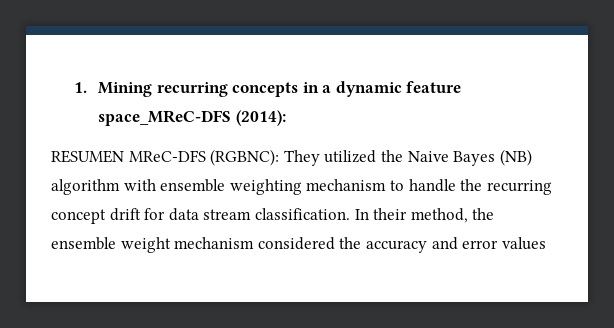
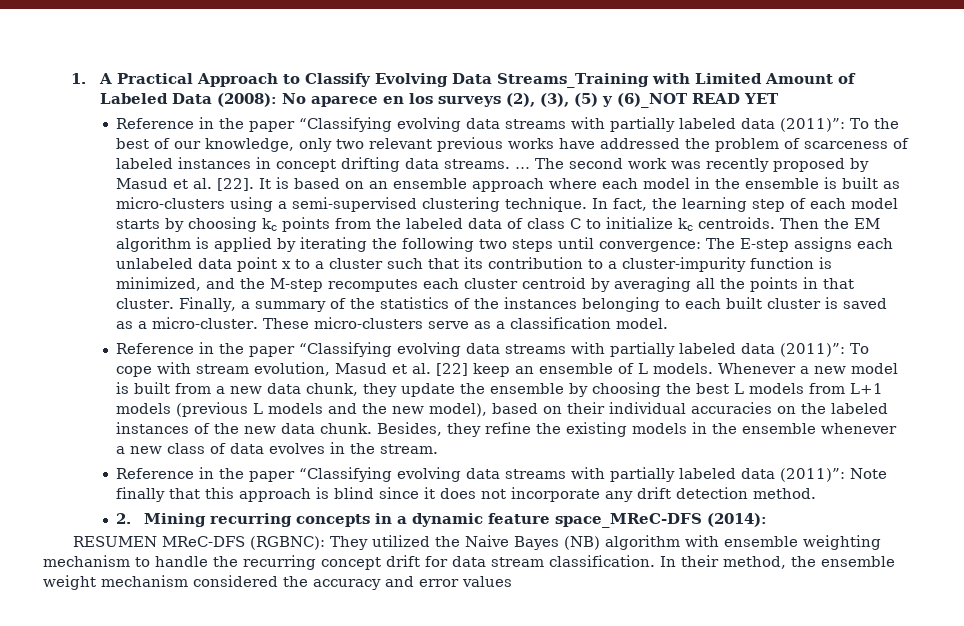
- 1. Mining recurring concepts in a dynamic feature space_MReC-DFS (2014):
+ 1. A Practical Approach to Classify Evolving Data Streams_Training with Limited Amount of Labeled Data (2008): No aparece en los surveys (2), (3), (5) y (6)_NOT READ YET
+ Reference in the paper “Classifying evolving data streams with partially labeled data (2011)”: To the best of our knowledge, only two relevant previous works have addressed the problem of scarceness of labeled instances in concept drifting data streams. … The second work was recently proposed by Masud et al. [22]. It is based on an ensemble approach where each model in the ensemble is built as micro-clusters using a semi-supervised clustering technique. In fact, the learning step of each model starts by choosing kc points from the labeled data of class C to initialize kc centroids. Then the EM algorithm is applied by iterating the following two steps until convergence: The E-step assigns each unlabeled data point x to a cluster such that its contribution to a cluster-impurity function is minimized, and the M-step recomputes each cluster centroid by averaging all the points in that cluster. Finally, a summary of the statistics of the instances belonging to each built cluster is saved as a micro-cluster. These micro-clusters serve as a classification model.
+ Reference in the paper “Classifying evolving data streams with partially labeled data (2011)”: To cope with stream evolution, Masud et al. [22] keep an ensemble of L models. Whenever a new model is built from a new data chunk, they update the ensemble by choosing the best L models from L+1 models (previous L models and the new model), based on their individual accuracies on the labeled instances of the new data chunk. Besides, they refine the existing models in the ensemble whenever a new class of data evolves in the stream.
+ Reference in the paper “Classifying evolving data streams with partially labeled data (2011)”: Note finally that this approach is blind since it does not incorporate any drift detection method.
+ 2. Mining recurring concepts in a dynamic feature space_MReC-DFS (2014):

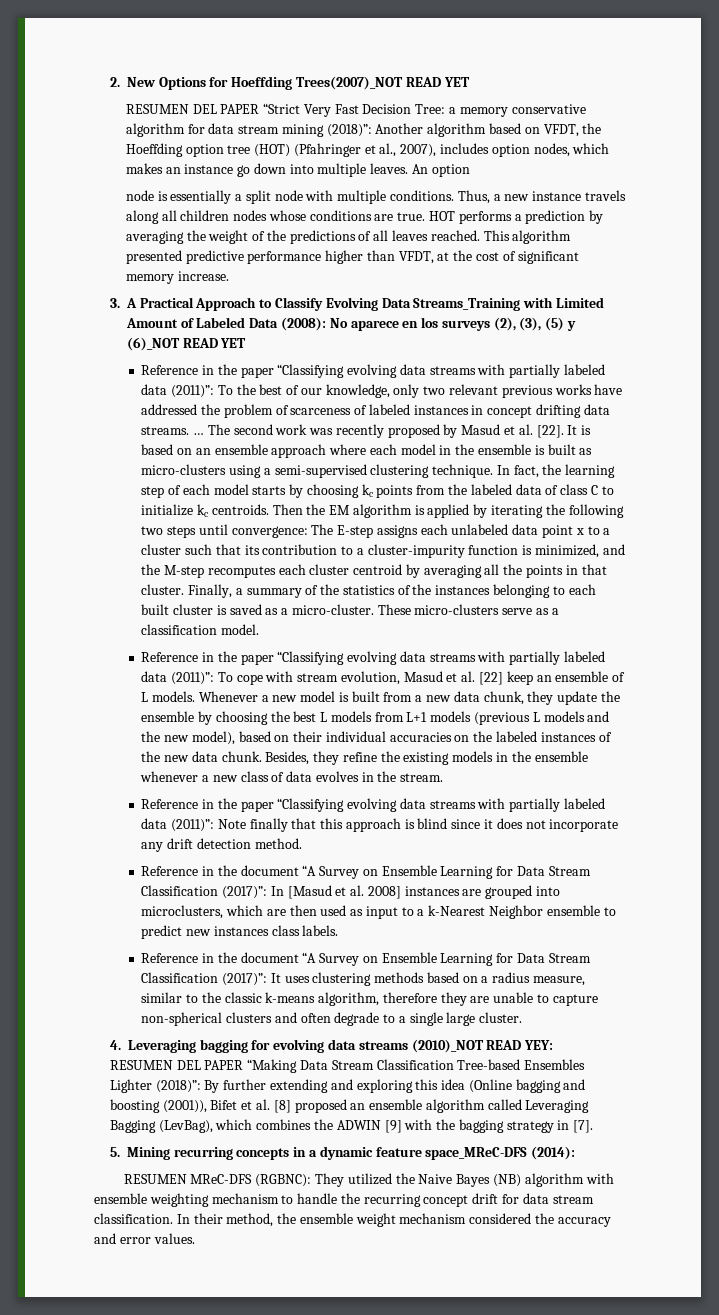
- 1. A Practical Approach to Classify Evolving Data Streams_Training with Limited Amount of Labeled Data (2008): No aparece en los surveys (2), (3), (5) y (6)_NOT READ YET
+ 2. New Options for Hoeffding Trees(2007)_NOT READ YET
+ RESUMEN DEL PAPER “Strict Very Fast Decision Tree: a memory conservative algorithm for data stream mining (2018)”: Another algorithm based on VFDT, the Hoeffding option tree (HOT) (Pfahringer et al., 2007), includes option nodes, which makes an instance go down into multiple leaves. An option
+ node is essentially a split node with multiple conditions. Thus, a new instance travels along all children nodes whose conditions are true. HOT performs a prediction by averaging the weight of the predictions of all leaves reached. This algorithm presented predictive performance higher than VFDT, at the cost of significant memory increase.
+ 3. A Practical Approach to Classify Evolving Data Streams_Training with Limited Amount of Labeled Data (2008): No aparece en los surveys (2), (3), (5) y (6)_NOT READ YET
- 2. Mining recurring concepts in a dynamic feature space_MReC-DFS (2014):
+ Reference in the document “A Survey on Ensemble Learning for Data Stream Classification (2017)”: In [Masud et al. 2008] instances are grouped into microclusters, which are then used as input to a k-Nearest Neighbor ensemble to predict new instances class labels.
+ Reference in the document “A Survey on Ensemble Learning for Data Stream Classification (2017)”: It uses clustering methods based on a radius measure, similar to the classic k-means algorithm, therefore they are unable to capture non-spherical clusters and often degrade to a single large cluster.
+ 4. Leveraging bagging for evolving data streams (2010)_NOT READ YEY:
+ RESUMEN DEL PAPER “Making Data Stream Classification Tree-based Ensembles Lighter (2018)”: By further extending and exploring this idea (Online bagging and boosting (2001)), Bifet et al. [8] proposed an ensemble algorithm called Leveraging Bagging (LevBag), which combines the ADWIN [9] with the bagging strategy in [7].
+ 5. Mining recurring concepts in a dynamic feature space_MReC-DFS (2014):
- In their method, the ensemble weight mechanism considered the accuracy and error values
+ In their method, the ensemble weight mechanism considered the accuracy and error values.

